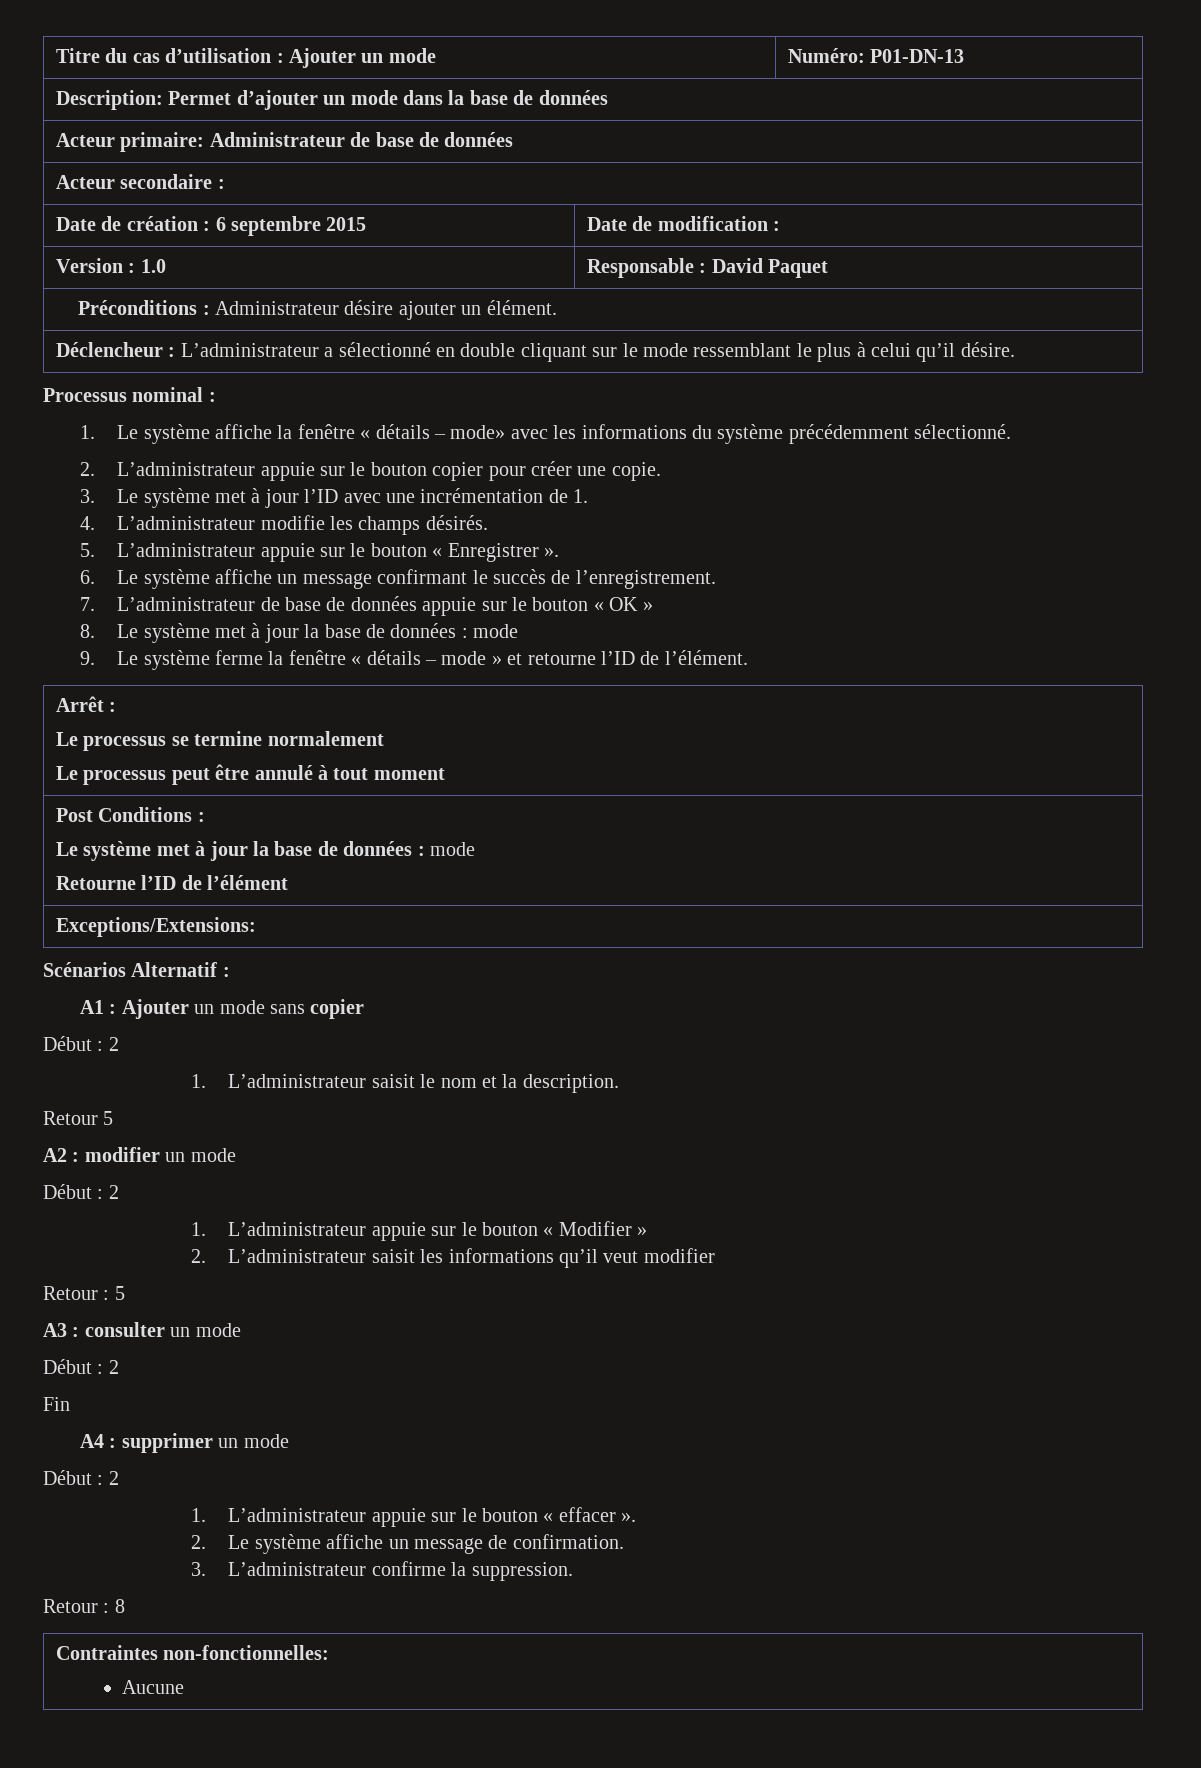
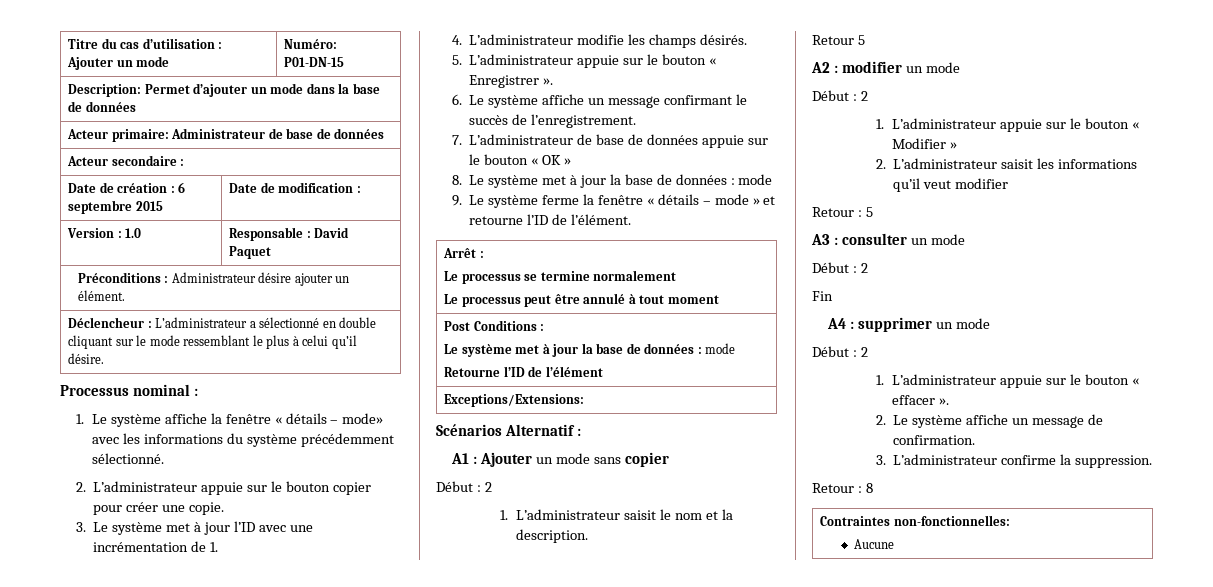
- Titre du cas d’utilisation : Ajouter un mode | Numéro: P01-DN-13
+ Titre du cas d’utilisation : Ajouter un mode | Numéro: P01-DN-15

